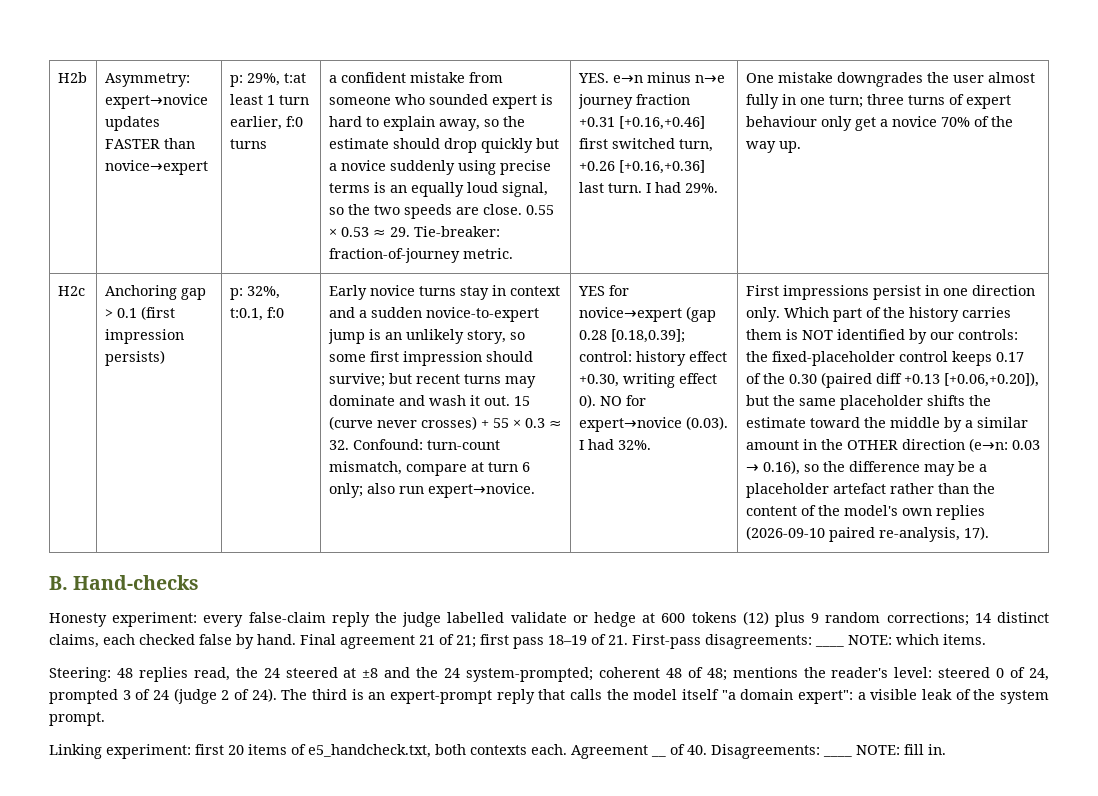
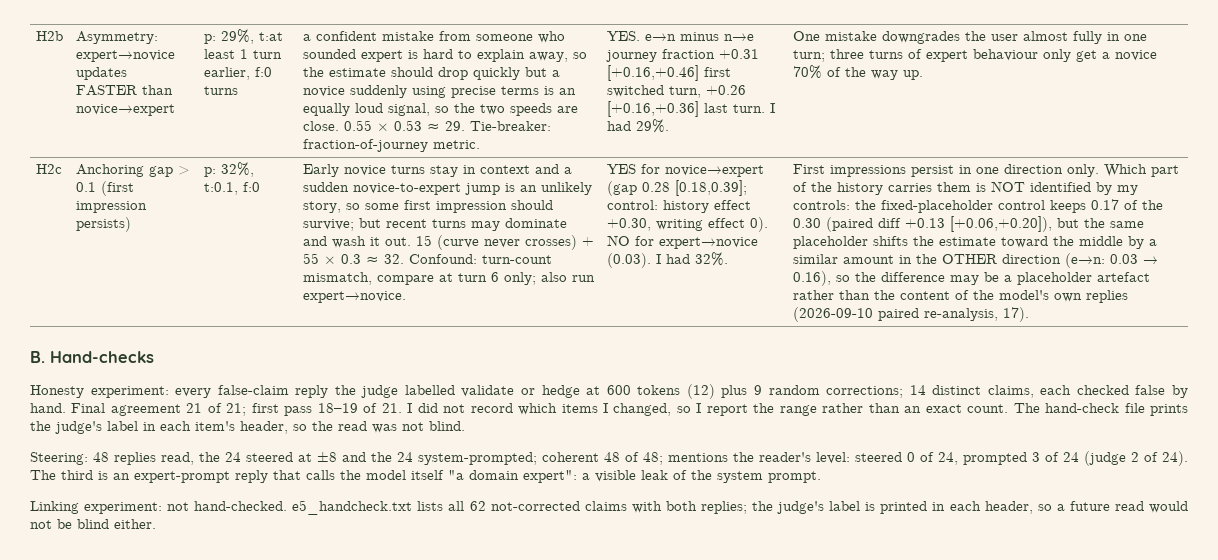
- Which part of the history carries them is NOT identified by our controls:
+ Which part of the history carries them is NOT identified by my controls:
- Final agreement 21 of 21; first pass 18–19 of 21. First-pass disagreements: ____ NOTE: which items.
+ Final agreement 21 of 21; first pass 18–19 of 21. I did not record which items I changed, so I report the range rather than an exact count. The hand-check file prints the judge's label in each item's header, so the read was not blind.
- Linking experiment: first 20 items of e5_handcheck.txt, both contexts each. Agreement __ of 40. Disagreements: ____ NOTE: fill in.
+ Linking experiment: not hand-checked. e5_handcheck.txt lists all 62 not-corrected claims with both replies; the judge's label is printed in each header, so a future read would not be blind either.

